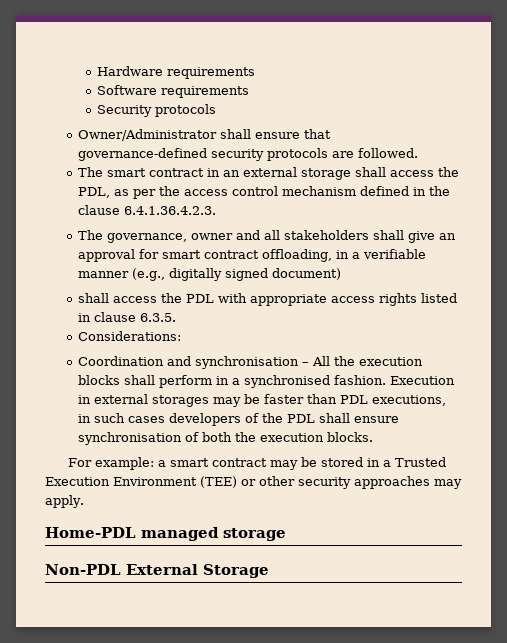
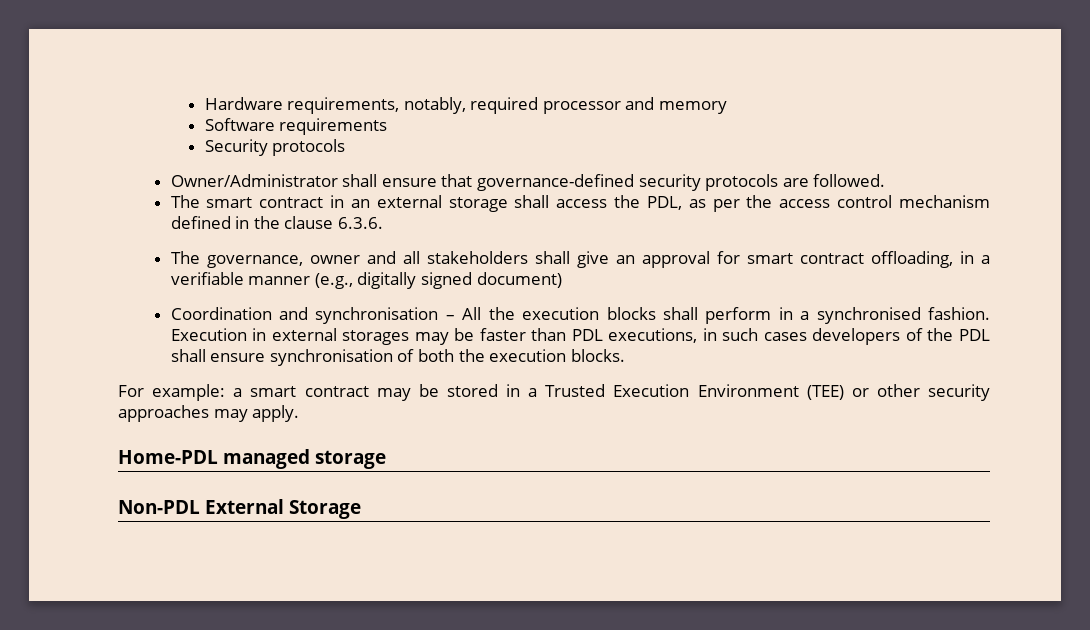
- Hardware requirements
+ Hardware requirements, notably, required processor and memory
- The smart contract in an external storage shall access the PDL, as per the access control mechanism defined in the clause 6.4.1.36.4.2.3.
+ The smart contract in an external storage shall access the PDL, as per the access control mechanism defined in the clause 6.3.6.
- shall access the PDL with appropriate access rights listed in clause 6.3.5.
- Considerations:

